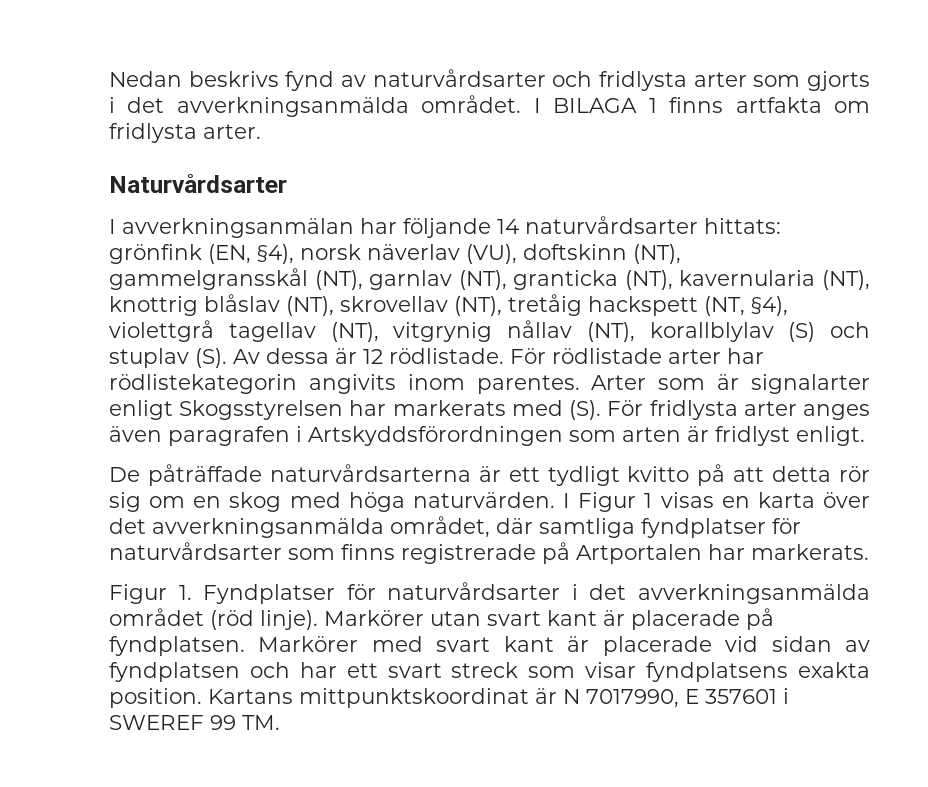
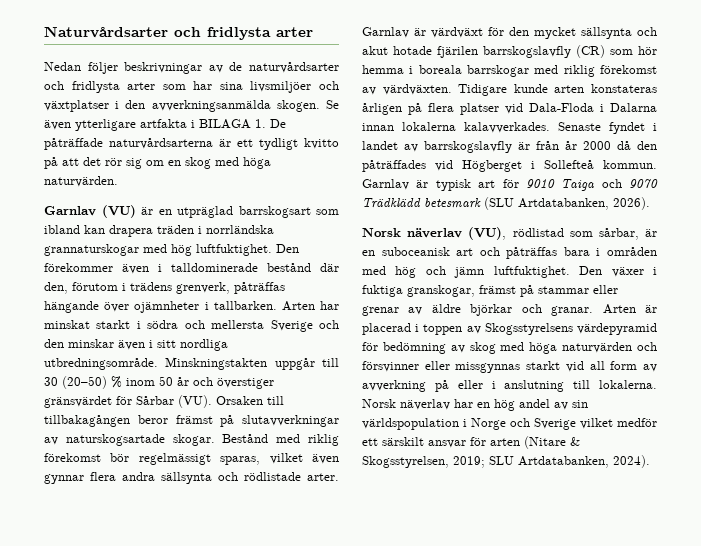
- Nedan beskrivs fynd av naturvårdsarter och fridlysta arter som gjorts i det avverkningsanmälda området. I BILAGA 1 finns artfakta om fridlysta arter.
- Naturvårdsarter
- I avverkningsanmälan har följande 14 naturvårdsarter hittats: grönfink (EN, §4), norsk näverlav (VU), doftskinn (NT), gammelgransskål (NT), garnlav (NT), granticka (NT), kavernularia (NT), knottrig blåslav (NT), skrovellav (NT), tretåig hackspett (NT, §4), violettgrå tagellav (NT), vitgrynig nållav (NT), korallblylav (S) och stuplav (S). Av dessa är 12 rödlistade. För rödlistade arter har rödlistekategorin angivits inom parentes. Arter som är signalarter enligt Skogsstyrelsen har markerats med (S). För fridlysta arter anges även paragrafen i Artskyddsförordningen som arten är fridlyst enligt.
- De påträffade naturvårdsarterna är ett tydligt kvitto på att detta rör sig om en skog med höga naturvärden. I Figur 1 visas en karta över det avverkningsanmälda området, där samtliga fyndplatser för naturvårdsarter som finns registrerade på Artportalen har markerats.
- Figur 1. Fyndplatser för naturvårdsarter i det avverkningsanmälda området (röd linje). Markörer utan svart kant är placerade på fyndplatsen. Markörer med svart kant är placerade vid sidan av fyndplatsen och har ett svart streck som visar fyndplatsens exakta position. Kartans mittpunktskoordinat är N 7017990, E 357601 i SWEREF 99 TM.
+ Naturvårdsarter och fridlysta arter
+ Nedan följer beskrivningar av de naturvårdsarter och fridlysta arter som har sina livsmiljöer och växtplatser i den avverkningsanmälda skogen. Se även ytterligare artfakta i BILAGA 1. De påträffade naturvårdsarterna är ett tydligt kvitto på att det rör sig om en skog med höga naturvärden.
+ Garnlav (VU) är en utpräglad barrskogsart som ibland kan drapera träden i norrländska grannaturskogar med hög luftfuktighet. Den förekommer även i talldominerade bestånd där den, förutom i trädens grenverk, påträffas hängande över ojämnheter i tallbarken. Arten har minskat starkt i södra och mellersta Sverige och den minskar även i sitt nordliga utbredningsområde. Minskningstakten uppgår till 30 (20–50) % inom 50 år och överstiger gränsvärdet för Sårbar (VU). Orsaken till tillbakagången beror främst på slutavverkningar av naturskogsartade skogar. Bestånd med riklig förekomst bör regelmässigt sparas, vilket även gynnar flera andra sällsynta och rödlistade arter. Garnlav är värdväxt för den mycket sällsynta och akut hotade fjärilen barrskogslavfly (CR) som hör hemma i boreala barrskogar med riklig förekomst av värdväxten. Tidigare kunde arten konstateras årligen på flera platser vid Dala-Floda i Dalarna innan lokalerna kalavverkades. Senaste fyndet i landet av barrskogslavfly är från år 2000 då den påträffades vid Högberget i Sollefteå kommun. Garnlav är typisk art för 9010 Taiga och 9070 Trädklädd betesmark (SLU Artdatabanken, 2026).
+ Norsk näverlav (VU), rödlistad som sårbar, är en suboceanisk art och påträffas bara i områden med hög och jämn luftfuktighet. Den växer i fuktiga granskogar, främst på stammar eller grenar av äldre björkar och granar. Arten är placerad i toppen av Skogsstyrelsens värdepyramid för bedömning av skog med höga naturvärden och försvinner eller missgynnas starkt vid all form av avverkning på eller i anslutning till lokalerna. Norsk näverlav har en hög andel av sin världspopulation i Norge och Sverige vilket medför ett särskilt ansvar för arten (Nitare & Skogsstyrelsen, 2019; SLU Artdatabanken, 2024).

